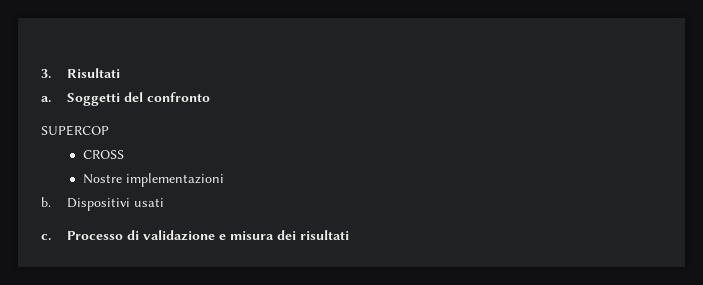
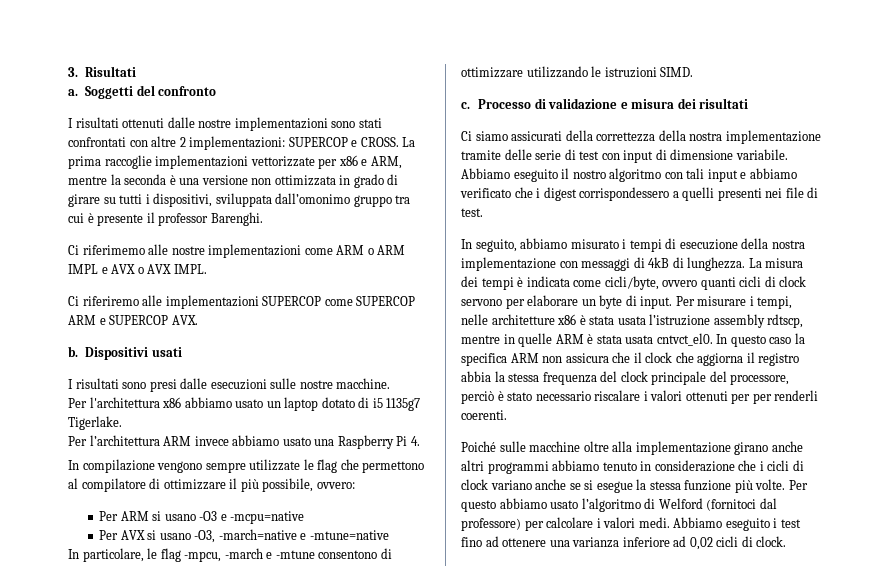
- SUPERCOP
- CROSS
- Nostre implementazioni
+ I risultati ottenuti dalle nostre implementazioni sono stati confrontati con altre 2 implementazioni: SUPERCOP e CROSS. La prima raccoglie implementazioni vettorizzate per x86 e ARM, mentre la seconda è una versione non ottimizzata in grado di girare su tutti i dispositivi, sviluppata dall’omonimo gruppo tra cui è presente il professor Barenghi.
+ Ci riferimemo alle nostre implementazioni come ARM o ARM IMPL e AVX o AVX IMPL.
+ Ci riferiremo alle implementazioni SUPERCOP come SUPERCOP ARM e SUPERCOP AVX.
  b. Dispositivi usati
+ I risultati sono presi dalle esecuzioni sulle nostre macchine.
+ Per l'architettura x86 abbiamo usato un laptop dotato di i5 1135g7 Tigerlake.
+ Per l’architettura ARM invece abbiamo usato una Raspberry Pi 4.
+ In compilazione vengono sempre utilizzate le flag che permettono al compilatore di ottimizzare il più possibile, ovvero:
+ Per ARM si usano -O3 e -mcpu=native
+ Per AVX si usano -O3, -march=native e -mtune=native
+ In particolare, le flag -mpcu, -march e -mtune consentono di ottimizzare utilizzando le istruzioni SIMD.
+ Ci siamo assicurati della correttezza della nostra implementazione tramite delle serie di test con input di dimensione variabile. Abbiamo eseguito il nostro algoritmo con tali input e abbiamo verificato che i digest corrispondessero a quelli presenti nei file di test.
+ In seguito, abbiamo misurato i tempi di esecuzione della nostra implementazione con messaggi di 4kB di lunghezza. La misura dei tempi è indicata come cicli/byte, ovvero quanti cicli di clock servono per elaborare un byte di input. Per misurare i tempi, nelle architetture x86 è stata usata l’istruzione assembly rdtscp, mentre in quelle ARM è stata usata cntvct_el0. In questo caso la specifica ARM non assicura che il clock che aggiorna il registro abbia la stessa frequenza del clock principale del processore, perciò è stato necessario riscalare i valori ottenuti per per renderli coerenti.
+ Poiché sulle macchine oltre alla implementazione girano anche altri programmi abbiamo tenuto in considerazione che i cicli di clock variano anche se si esegue la stessa funzione più volte. Per questo abbiamo usato l’algoritmo di Welford (fornitoci dal professore) per calcolare i valori medi. Abbiamo eseguito i test fino ad ottenere una varianza inferiore ad 0,02 cicli di clock.

